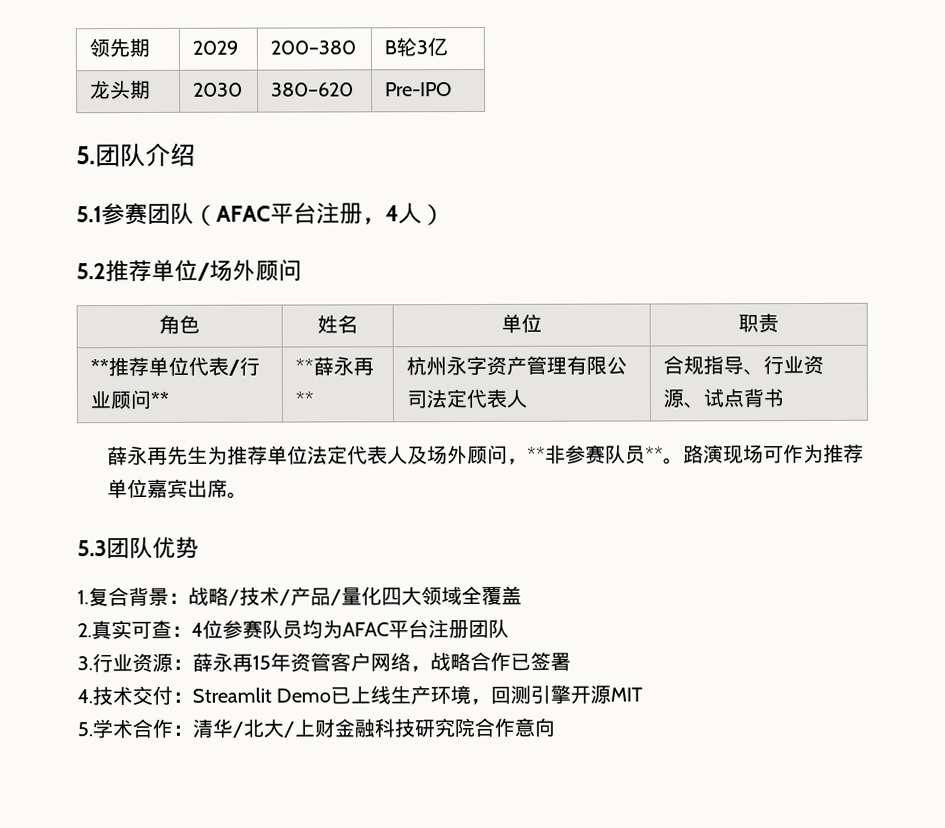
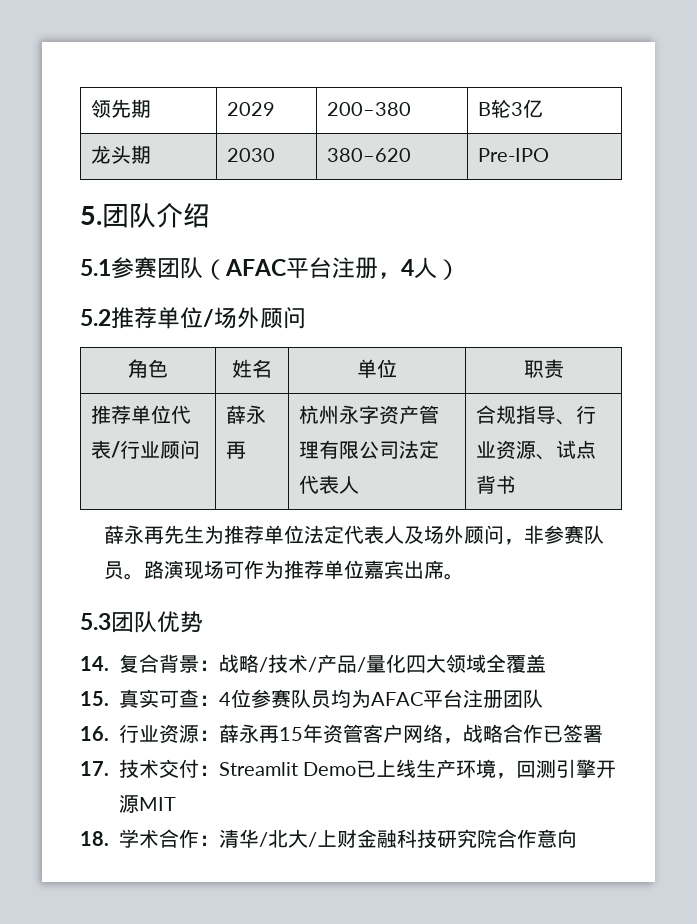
- **推荐单位代表/行业顾问** | **薛永再** | 杭州永字资产管理有限公司法定代表人 | 合规指导、行业资源、试点背书
+ 推荐单位代表/行业顾问 | 薛永再 | 杭州永字资产管理有限公司法定代表人 | 合规指导、行业资源、试点背书
- 薛永再先生为推荐单位法定代表人及场外顾问，**非参赛队员**。
+ 薛永再先生为推荐单位法定代表人及场外顾问，非参赛队员。
- 1.复合背景：战略/技术/产品/量化四大领域全覆盖
+ 14.复合背景：战略/技术/产品/量化四大领域全覆盖
- 2.真实可查：4位参赛队员均为AFAC平台注册团队
+ 15.真实可查：4位参赛队员均为AFAC平台注册团队
- 3.行业资源：薛永再15年资管客户网络，战略合作已签署
+ 16.行业资源：薛永再15年资管客户网络，战略合作已签署
- 4.技术交付：Streamlit Demo已上线生产环境，回测引擎开源MIT
+ 17.技术交付：Streamlit Demo已上线生产环境，回测引擎开源MIT
- 5.学术合作：清华/北大/上财金融科技研究院合作意向
+ 18.学术合作：清华/北大/上财金融科技研究院合作意向

